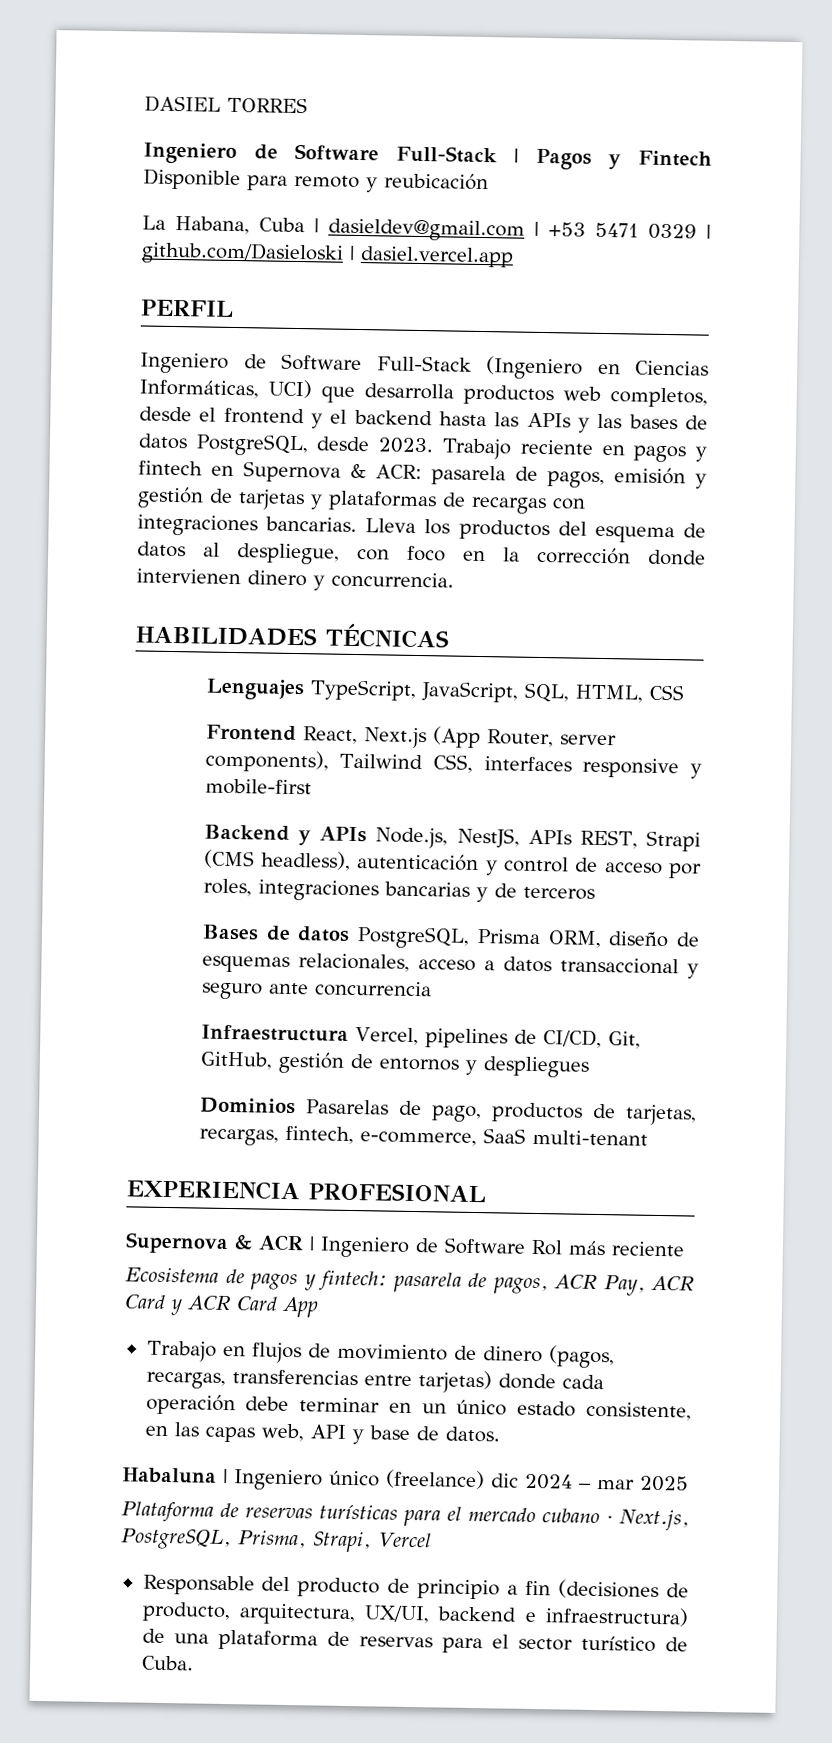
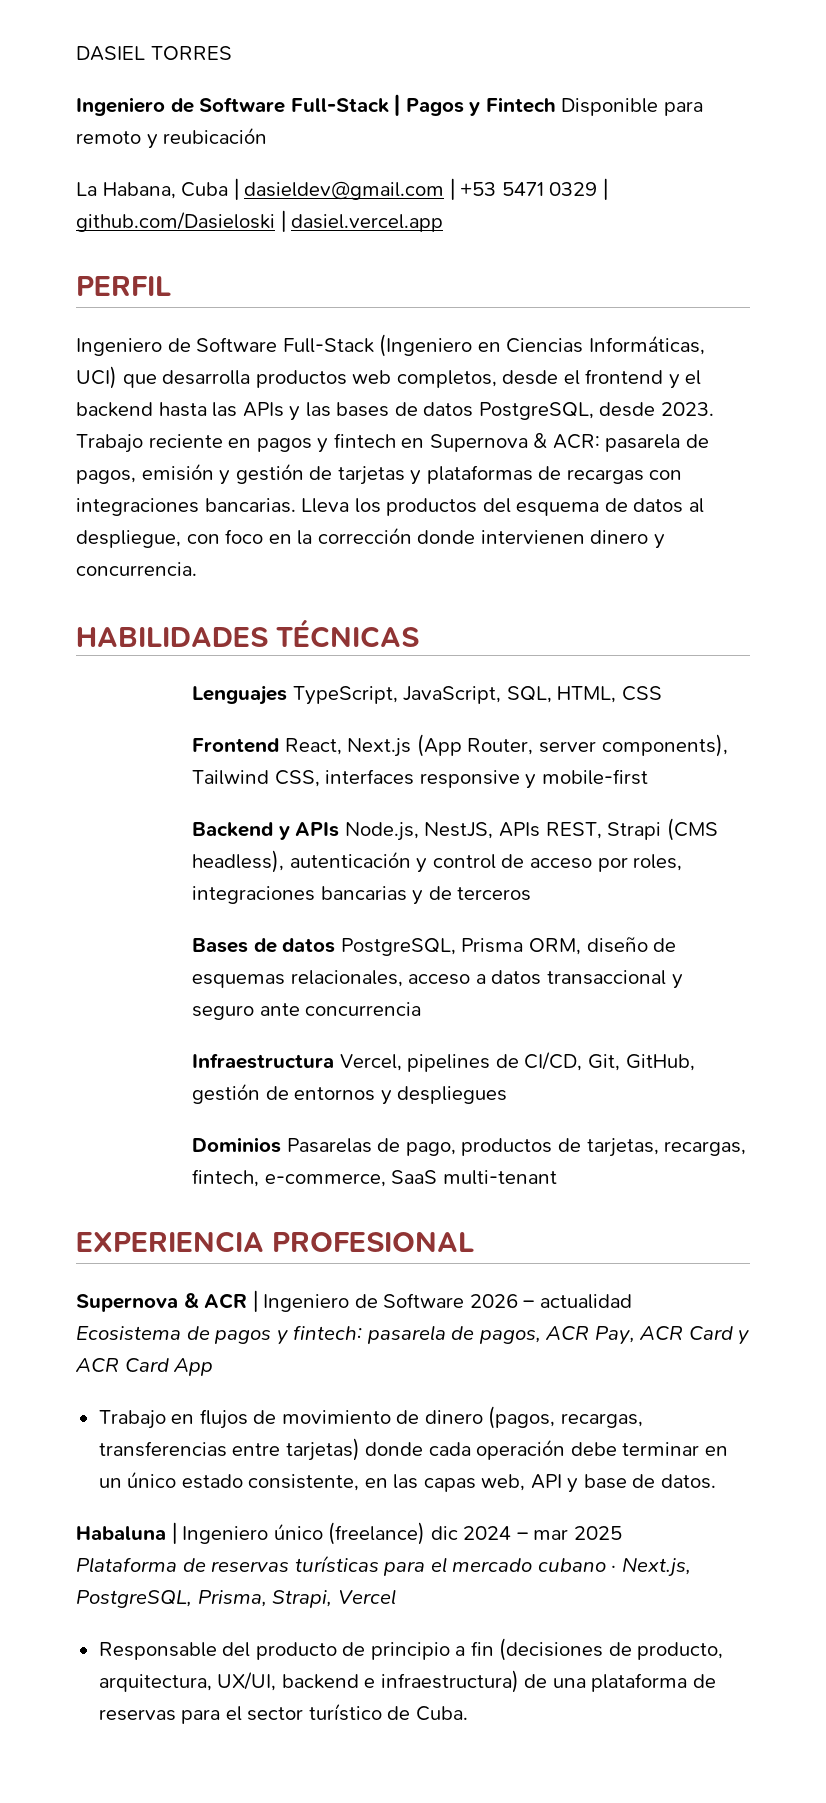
- Supernova & ACR | Ingeniero de Software Rol más reciente
+ Supernova & ACR | Ingeniero de Software 2026 – actualidad

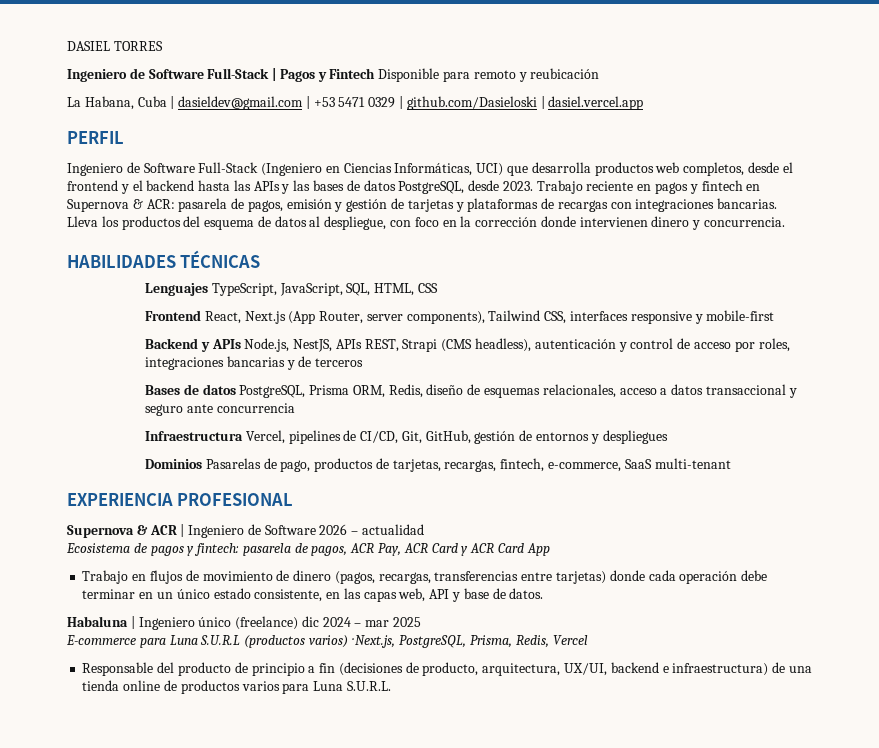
- Bases de datos PostgreSQL, Prisma ORM, diseño de esquemas relacionales, acceso a datos transaccional y seguro ante concurrencia
+ Bases de datos PostgreSQL, Prisma ORM, Redis, diseño de esquemas relacionales, acceso a datos transaccional y seguro ante concurrencia
- Plataforma de reservas turísticas para el mercado cubano · Next.js, PostgreSQL, Prisma, Strapi, Vercel
+ E-commerce para Luna S.U.R.L (productos varios) · Next.js, PostgreSQL, Prisma, Redis, Vercel
- Responsable del producto de principio a fin (decisiones de producto, arquitectura, UX/UI, backend e infraestructura) de una plataforma de reservas para el sector turístico de Cuba.
+ Responsable del producto de principio a fin (decisiones de producto, arquitectura, UX/UI, backend e infraestructura) de una tienda online de productos varios para Luna S.U.R.L.

